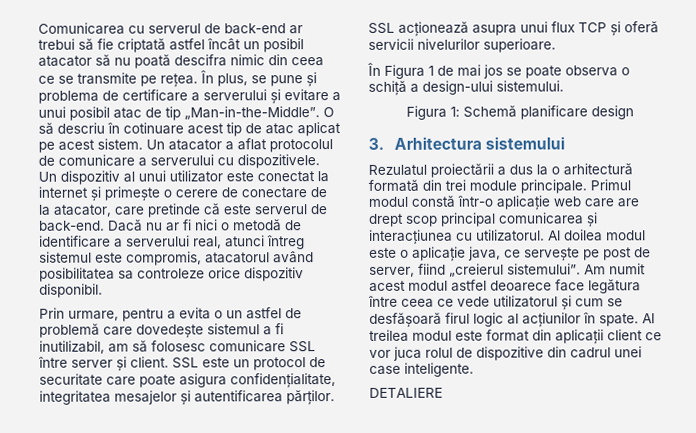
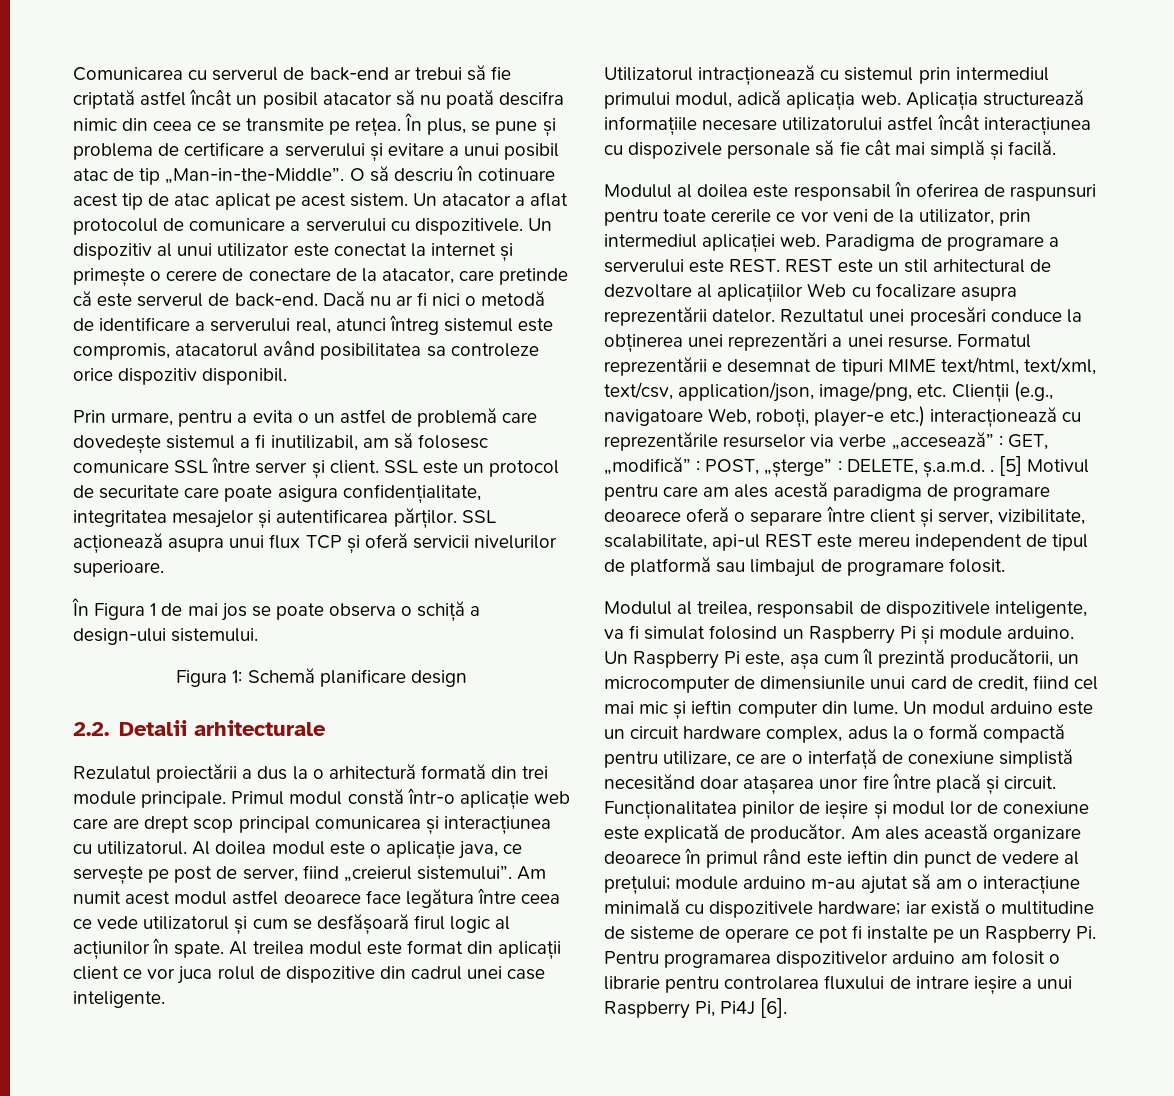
- 3. Arhitectura sistemului
+ 2.2. Detalii arhitecturale
- DETALIERE
+ Utilizatorul intracționează cu sistemul prin intermediul primului modul, adică aplicația web. Aplicația structurează informațiile necesare utilizatorului astfel încât interacțiunea cu dispozivele personale să fie cât mai simplă și facilă.
+ Modulul al doilea este responsabil în oferirea de raspunsuri pentru toate cererile ce vor veni de la utilizator, prin intermediul aplicației web. Paradigma de programare a serverului este REST. REST este un stil arhitectural de dezvoltare al aplicațiilor Web cu focalizare asupra reprezentării datelor. Rezultatul unei procesări conduce la obținerea unei reprezentări a unei resurse. Formatul reprezentării e desemnat de tipuri MIME text/html, text/xml, text/csv, application/json, image/png, etc. Clienții (e.g., navigatoare Web, roboți, player-e etc.) interacționează cu reprezentările resurselor via verbe „accesează” : GET, „modifică” : POST, „șterge” : DELETE, ș.a.m.d. . [5] Motivul pentru care am ales acestă paradigma de programare deoarece oferă o separare între client și server, vizibilitate, scalabilitate, api-ul REST este mereu independent de tipul de platformă sau limbajul de programare folosit.
+ Modulul al treilea, responsabil de dispozitivele inteligente, va fi simulat folosind un Raspberry Pi și module arduino. Un Raspberry Pi este, așa cum îl prezintă producătorii, un microcomputer de dimensiunile unui card de credit, fiind cel mai mic și ieftin computer din lume. Un modul arduino este un circuit hardware complex, adus la o formă compactă pentru utilizare, ce are o interfață de conexiune simplistă necesitănd doar atașarea unor fire între placă și circuit. Funcționalitatea pinilor de ieșire și modul lor de conexiune este explicată de producător. Am ales această organizare deoarece în primul rând este ieftin din punct de vedere al prețului; module arduino m-au ajutat să am o interacțiune minimală cu dispozitivele hardware; iar există o multitudine de sisteme de operare ce pot fi instalte pe un Raspberry Pi. Pentru programarea dispozitivelor arduino am folosit o librarie pentru controlarea fluxului de intrare ieșire a unui Raspberry Pi, Pi4J [6].

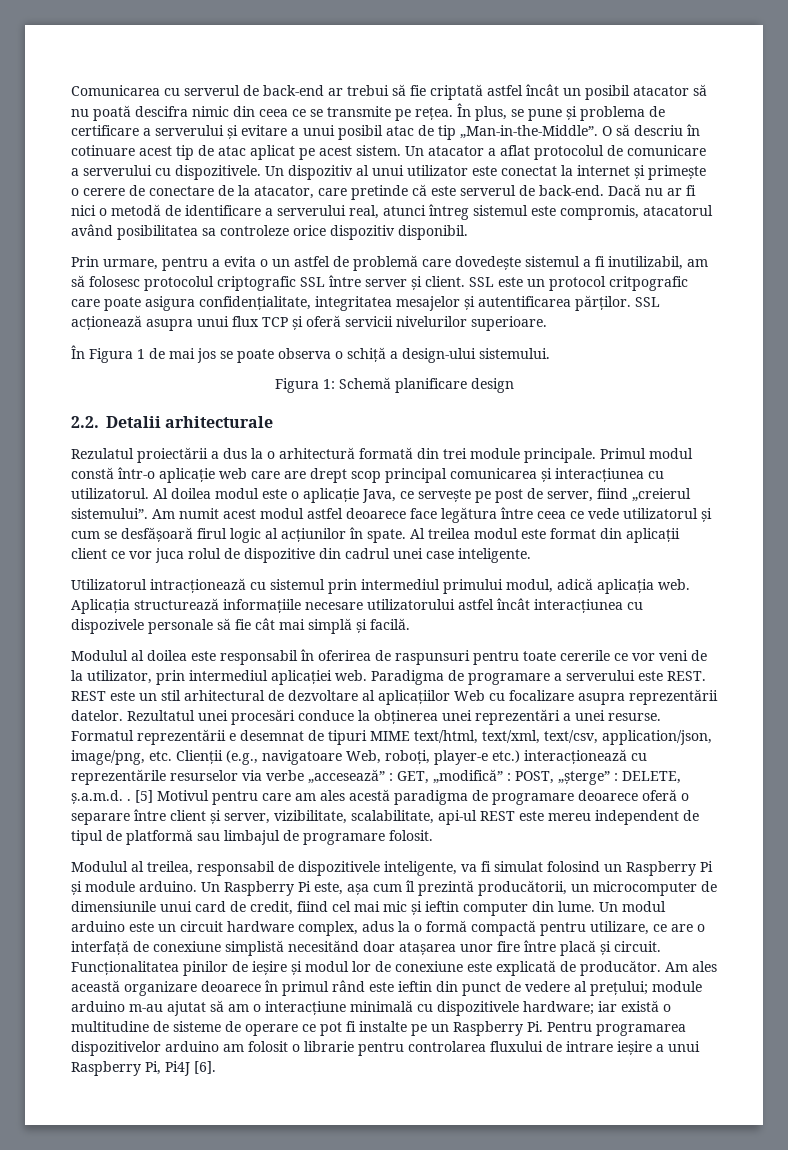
- Prin urmare, pentru a evita o un astfel de problemă care dovedește sistemul a fi inutilizabil, am să folosesc comunicare SSL între server și client.
+ Prin urmare, pentru a evita o un astfel de problemă care dovedește sistemul a fi inutilizabil, am să folosesc protocolul criptografic SSL între server și client.
- SSL este un protocol de securitate care poate asigura confidențialitate, integritatea mesajelor și autentificarea părților.
+ SSL este un protocol critpografic care poate asigura confidențialitate, integritatea mesajelor și autentificarea părților.
- Al doilea modul este o aplicație java, ce servește pe post de server, fiind „creierul sistemului”.
+ Al doilea modul este o aplicație Java, ce servește pe post de server, fiind „creierul sistemului”.

